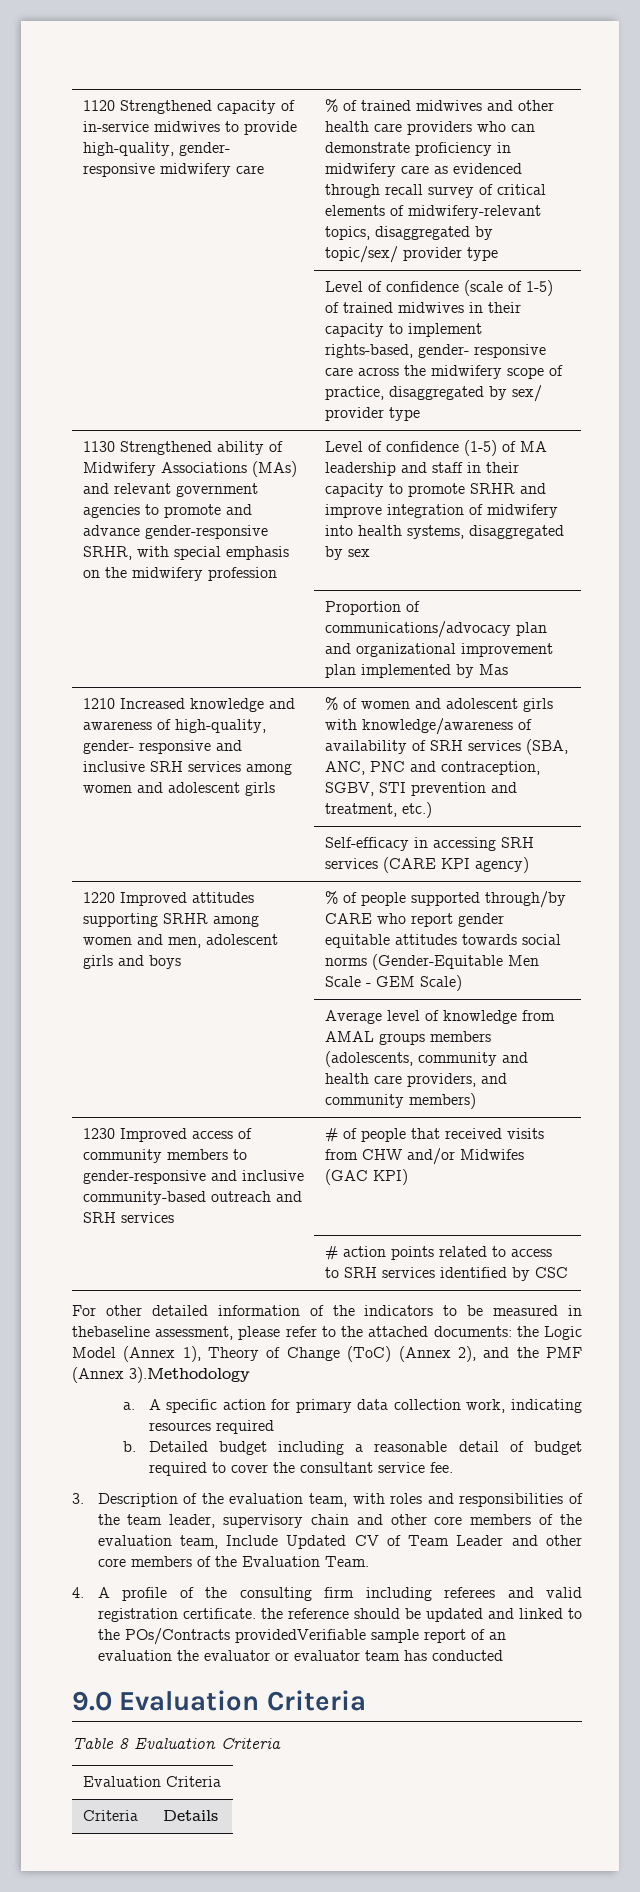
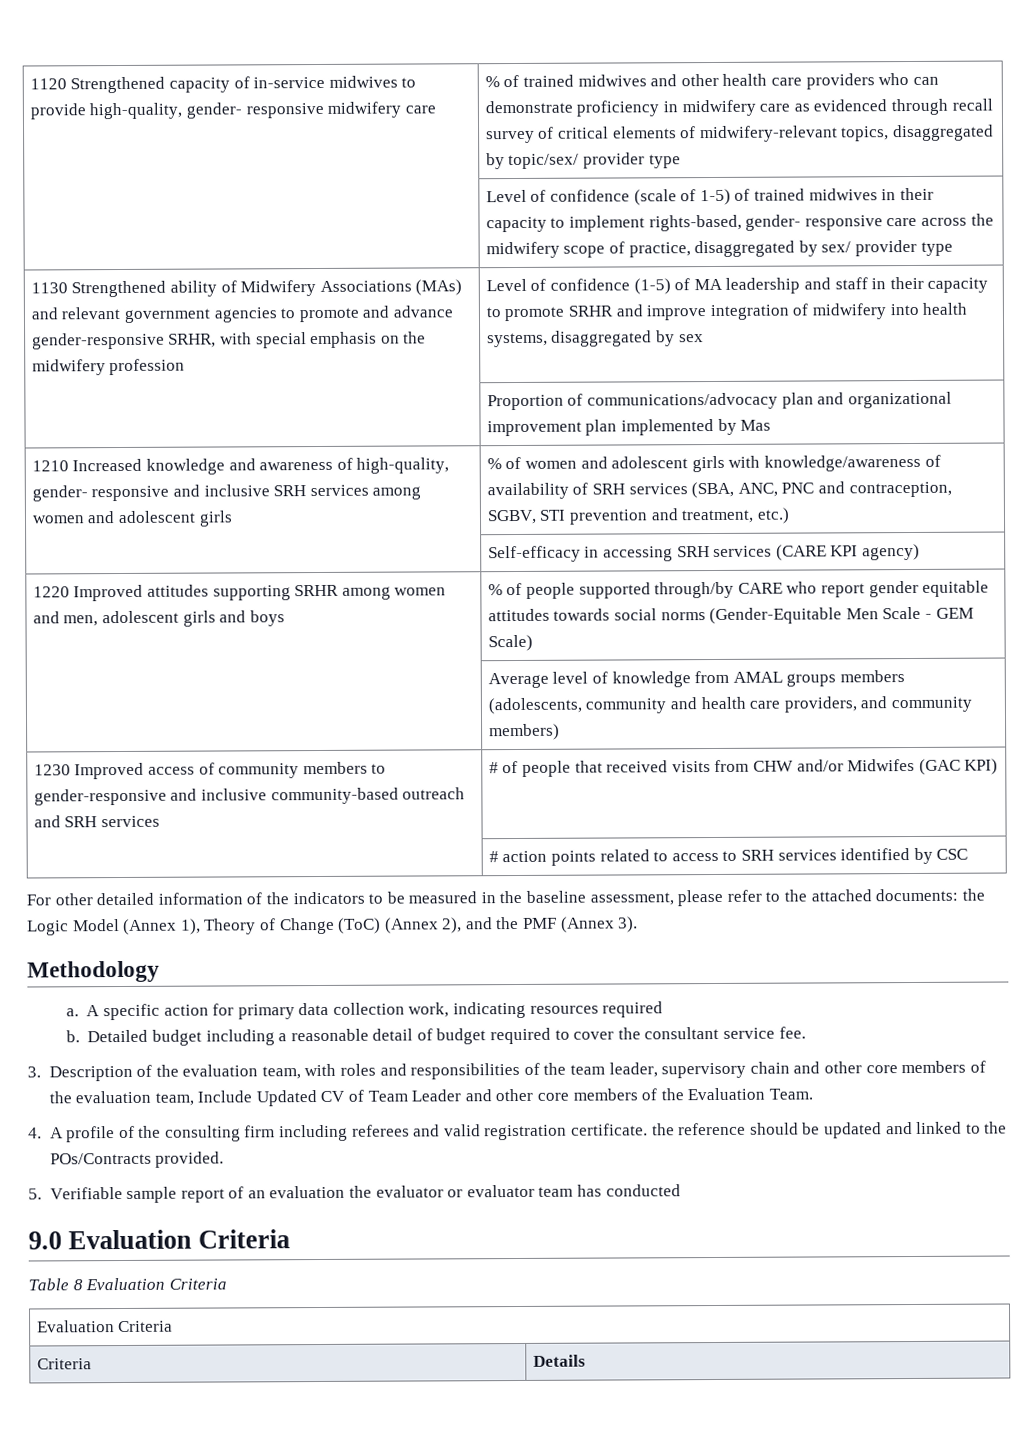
- For other detailed information of the indicators to be measured in thebaseline assessment, please refer to the attached documents: the Logic Model (Annex 1), Theory of Change (ToC) (Annex 2), and the PMF (Annex 3).Methodology
+ For other detailed information of the indicators to be measured in the baseline assessment, please refer to the attached documents: the Logic Model (Annex 1), Theory of Change (ToC) (Annex 2), and the PMF (Annex 3).
+ Methodology
- 4. A profile of the consulting firm including referees and valid registration certificate. the reference should be updated and linked to the POs/Contracts providedVerifiable sample report of an evaluation the evaluator or evaluator team has conducted
+ 4. A profile of the consulting firm including referees and valid registration certificate. the reference should be updated and linked to the POs/Contracts provided.
+ 5. Verifiable sample report of an evaluation the evaluator or evaluator team has conducted

